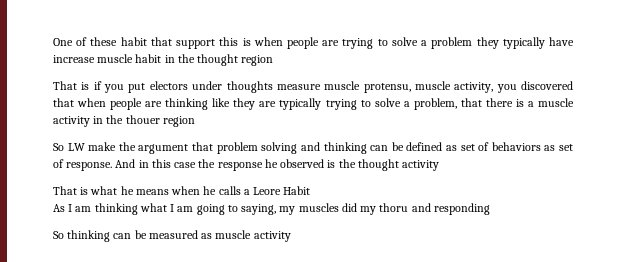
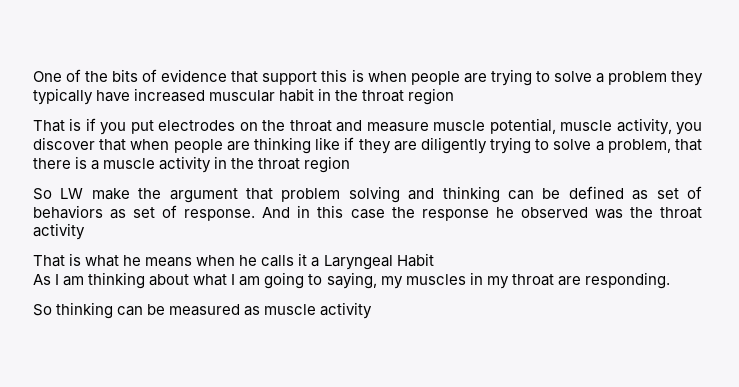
- One of these habit that support this is when people are trying to solve a problem they typically have increase muscle habit in the thought region
+ One of the bits of evidence that support this is when people are trying to solve a problem they typically have increased muscular habit in the throat region
- That is if you put electors under thoughts measure muscle protensu, muscle activity, you discovered that when people are thinking like they are typically trying to solve a problem, that there is a muscle activity in the thouer region
+ That is if you put electrodes on the throat and measure muscle potential, muscle activity, you discover that when people are thinking like if they are diligently trying to solve a problem, that there is a muscle activity in the throat region
- And in this case the response he observed is the thought activity
+ And in this case the response he observed was the throat activity
- That is what he means when he calls a Leore Habit
+ That is what he means when he calls it a Laryngeal Habit
- As I am thinking what I am going to saying, my muscles did my thoru and responding
+ As I am thinking about what I am going to saying, my muscles in my throat are responding.

